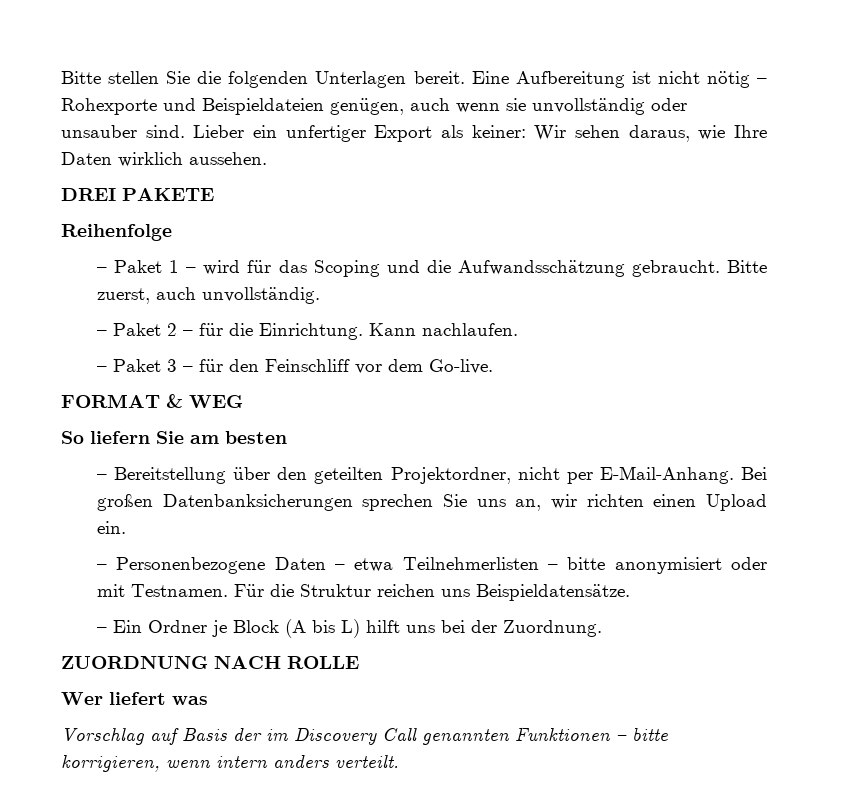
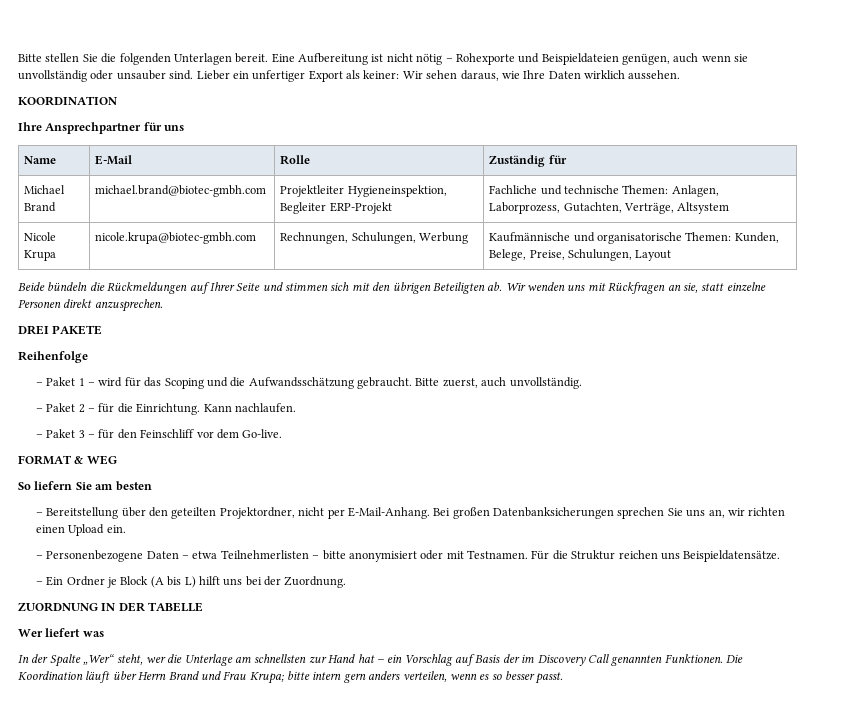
+ KOORDINATION
+ Ihre Ansprechpartner für uns
+ Name | E-Mail | Rolle | Zuständig für
+ Michael Brand | michael.brand@biotec-gmbh.com | Projektleiter Hygieneinspektion, Begleiter ERP-Projekt | Fachliche und technische Themen: Anlagen, Laborprozess, Gutachten, Verträge, Altsystem
+ Nicole Krupa | nicole.krupa@biotec-gmbh.com | Rechnungen, Schulungen, Werbung | Kaufmännische und organisatorische Themen: Kunden, Belege, Preise, Schulungen, Layout
+ Beide bündeln die Rückmeldungen auf Ihrer Seite und stimmen sich mit den übrigen Beteiligten ab. Wir wenden uns mit Rückfragen an sie, statt einzelne Personen direkt anzusprechen.
- ZUORDNUNG NACH ROLLE
+ ZUORDNUNG IN DER TABELLE
- Vorschlag auf Basis der im Discovery Call genannten Funktionen – bitte korrigieren, wenn intern anders verteilt.
+ In der Spalte „Wer“ steht, wer die Unterlage am schnellsten zur Hand hat – ein Vorschlag auf Basis der im Discovery Call genannten Funktionen. Die Koordination läuft über Herrn Brand und Frau Krupa; bitte intern gern anders verteilen, wenn es so besser passt.

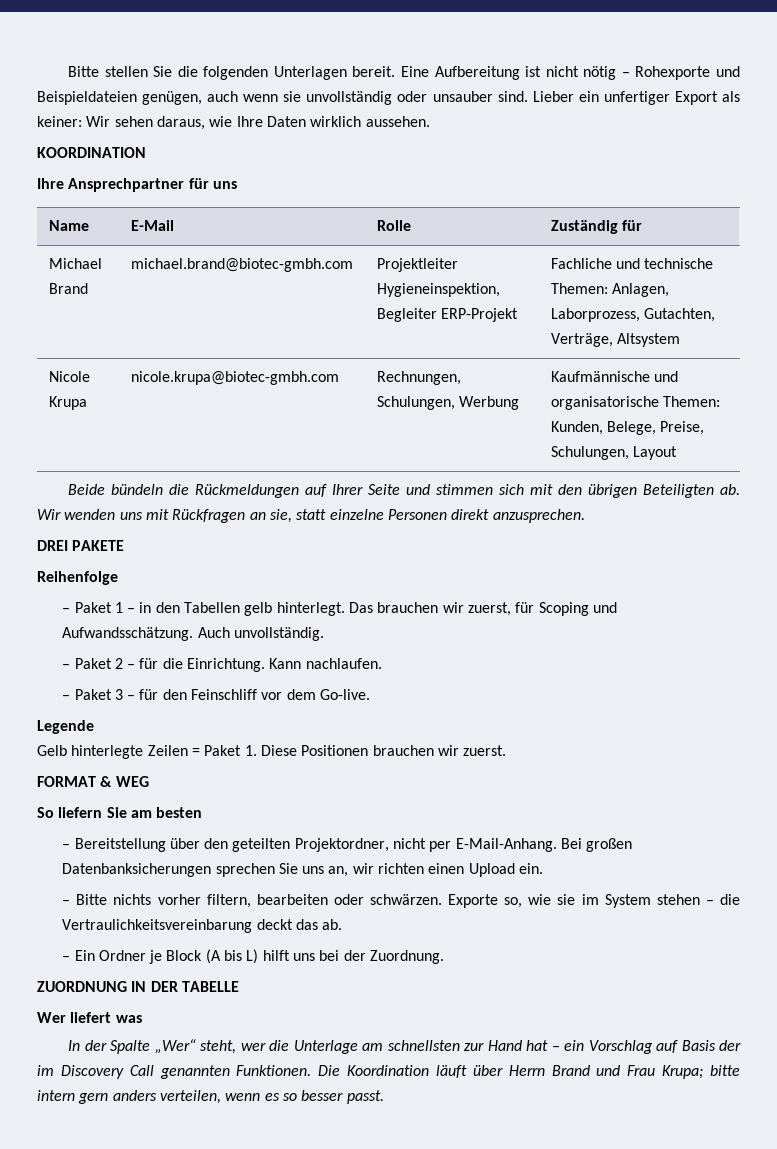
- – Paket 1 – wird für das Scoping und die Aufwandsschätzung gebraucht. Bitte zuerst, auch unvollständig.
+ – Paket 1 – in den Tabellen gelb hinterlegt. Das brauchen wir zuerst, für Scoping und Aufwandsschätzung. Auch unvollständig.
+ Legende
+ Gelb hinterlegte Zeilen = Paket 1. Diese Positionen brauchen wir zuerst.
- – Personenbezogene Daten – etwa Teilnehmerlisten – bitte anonymisiert oder mit Testnamen. Für die Struktur reichen uns Beispieldatensätze.
+ – Bitte nichts vorher filtern, bearbeiten oder schwärzen. Exporte so, wie sie im System stehen – die Vertraulichkeitsvereinbarung deckt das ab.

